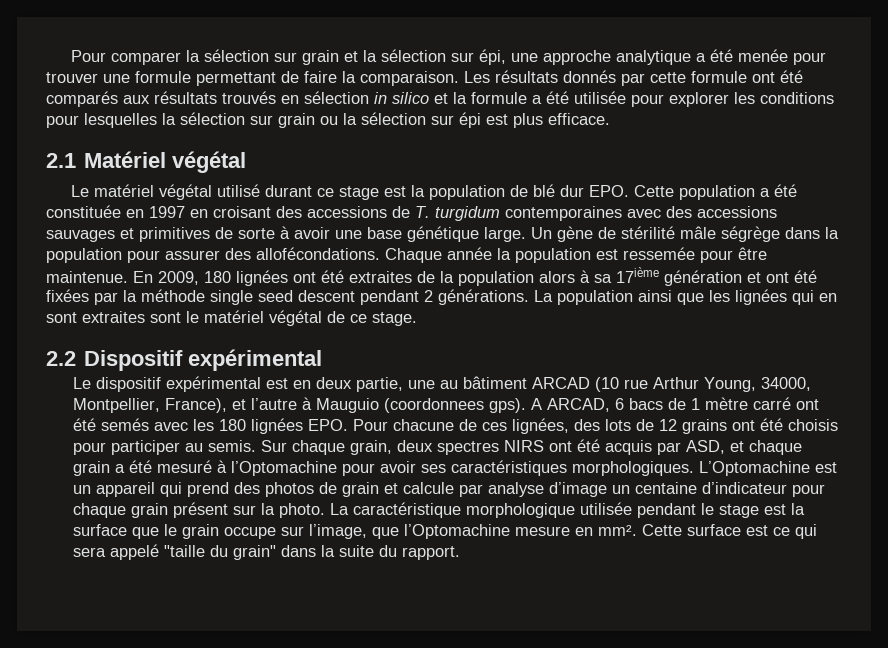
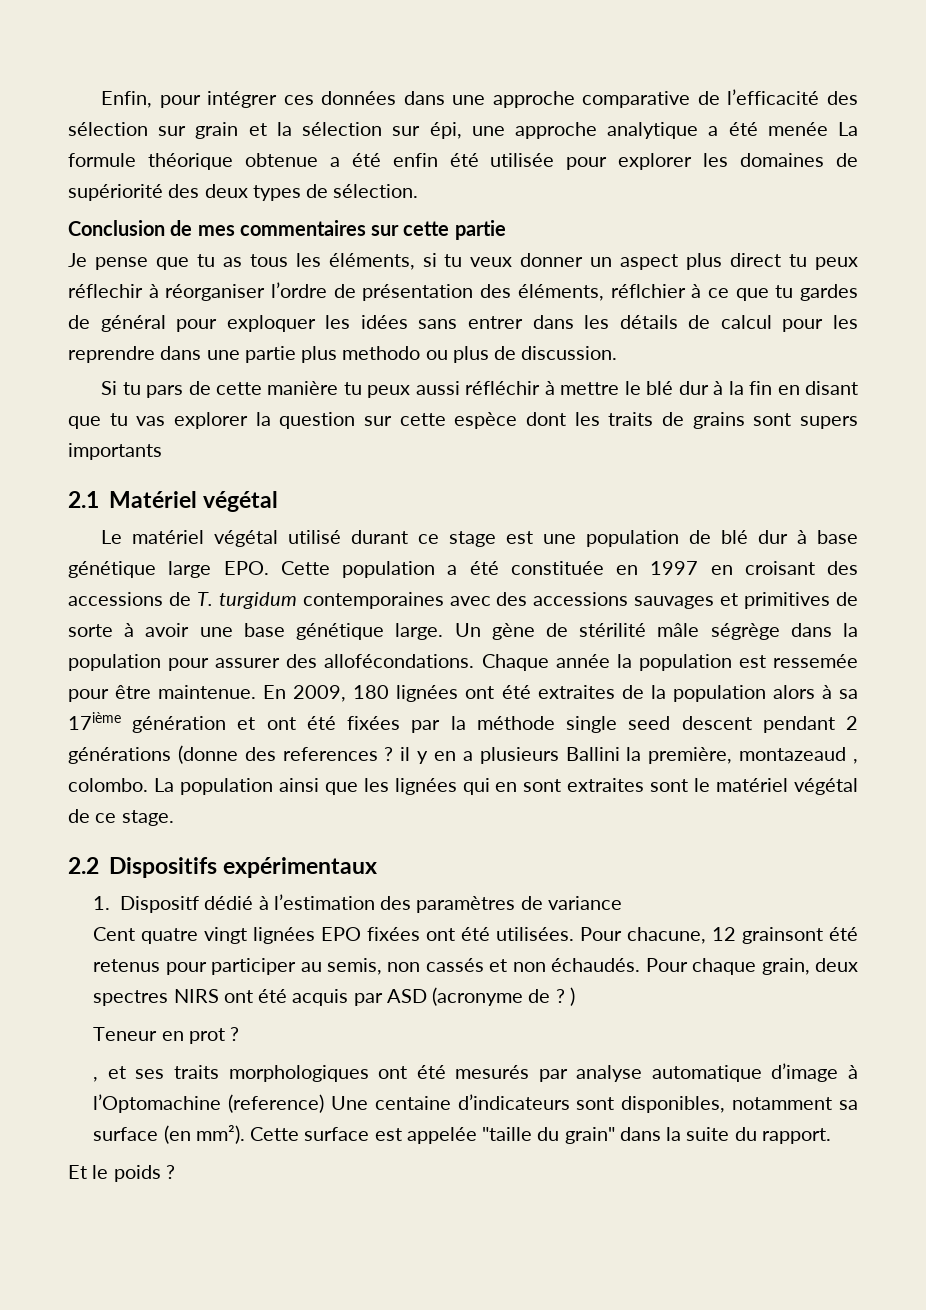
- Pour comparer la sélection sur grain et la sélection sur épi, une approche analytique a été menée pour trouver une formule permettant de faire la comparaison. Les résultats donnés par cette formule ont été comparés aux résultats trouvés en sélection in silico et la formule a été utilisée pour explorer les conditions pour lesquelles la sélection sur grain ou la sélection sur épi est plus efficace.
+ Enfin, pour intégrer ces données dans une approche comparative de l’efficacité des sélection sur grain et la sélection sur épi, une approche analytique a été menée La formule théorique obtenue a été enfin été utilisée pour explorer les domaines de supériorité des deux types de sélection.
+ Conclusion de mes commentaires sur cette partie
+ Je pense que tu as tous les éléments, si tu veux donner un aspect plus direct tu peux réflechir à réorganiser l’ordre de présentation des éléments, réflchier à ce que tu gardes de général pour exploquer les idées sans entrer dans les détails de calcul pour les reprendre dans une partie plus methodo ou plus de discussion.
+ Si tu pars de cette manière tu peux aussi réfléchir à mettre le blé dur à la fin en disant que tu vas explorer la question sur cette espèce dont les traits de grains sont supers importants
- Le matériel végétal utilisé durant ce stage est la population de blé dur EPO. Cette population a été constituée en 1997 en croisant des accessions de T. turgidum contemporaines avec des accessions sauvages et primitives de sorte à avoir une base génétique large.
+ Le matériel végétal utilisé durant ce stage est une population de blé dur à base génétique large EPO. Cette population a été constituée en 1997 en croisant des accessions de T. turgidum contemporaines avec des accessions sauvages et primitives de sorte à avoir une base génétique large.
- En 2009, 180 lignées ont été extraites de la population alors à sa 17ième génération et ont été fixées par la méthode single seed descent pendant 2 générations.
+ En 2009, 180 lignées ont été extraites de la population alors à sa 17ième génération et ont été fixées par la méthode single seed descent pendant 2 générations (donne des references ? il y en a plusieurs Ballini la première, montazeaud , colombo.
- 2.2 Dispositif expérimental
- Le dispositif expérimental est en deux partie, une au bâtiment ARCAD (10 rue Arthur Young, 34000, Montpellier, France), et l’autre à Mauguio (coordonnees gps). A ARCAD, 6 bacs de 1 mètre carré ont été semés avec les 180 lignées EPO. Pour chacune de ces lignées, des lots de 12 grains ont été choisis pour participer au semis. Sur chaque grain, deux spectres NIRS ont été acquis par ASD, et chaque grain a été mesuré à l’Optomachine pour avoir ses caractéristiques morphologiques. L’Optomachine est un appareil qui prend des photos de grain et calcule par analyse d’image un centaine d’indicateur pour chaque grain présent sur la photo. La caractéristique morphologique utilisée pendant le stage est la surface que le grain occupe sur l’image, que l’Optomachine mesure en mm². Cette surface est ce qui sera appelé "taille du grain" dans la suite du rapport.
+ 2.2 Dispositifs expérimentaux
+ 1. Dispositf dédié à l’estimation des paramètres de variance
+ Cent quatre vingt lignées EPO fixées ont été utilisées. Pour chacune, 12 grainsont été retenus pour participer au semis, non cassés et non échaudés. Pour chaque grain, deux spectres NIRS ont été acquis par ASD (acronyme de ? )
+ Teneur en prot ?
+ , et ses traits morphologiques ont été mesurés par analyse automatique d’image à l’Optomachine (reference) Une centaine d’indicateurs sont disponibles, notamment sa surface (en mm²). Cette surface est appelée "taille du grain" dans la suite du rapport.
+ Et le poids ?

